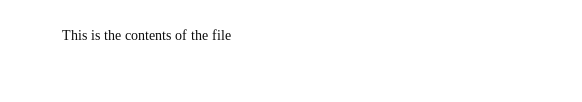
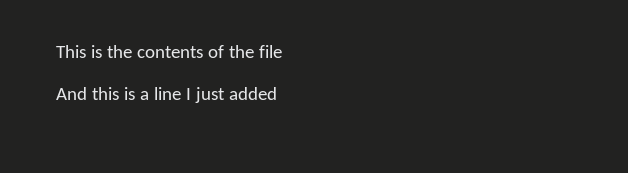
+ And this is a line I just added

